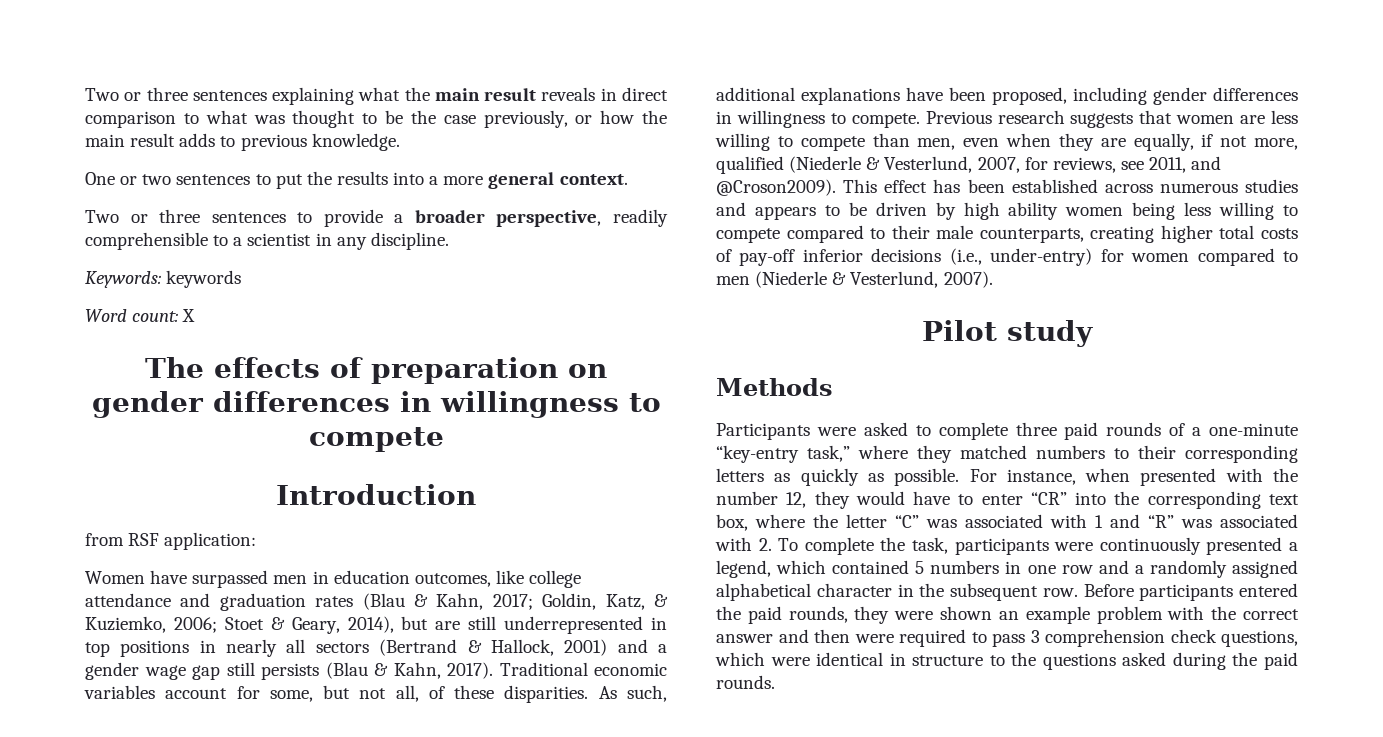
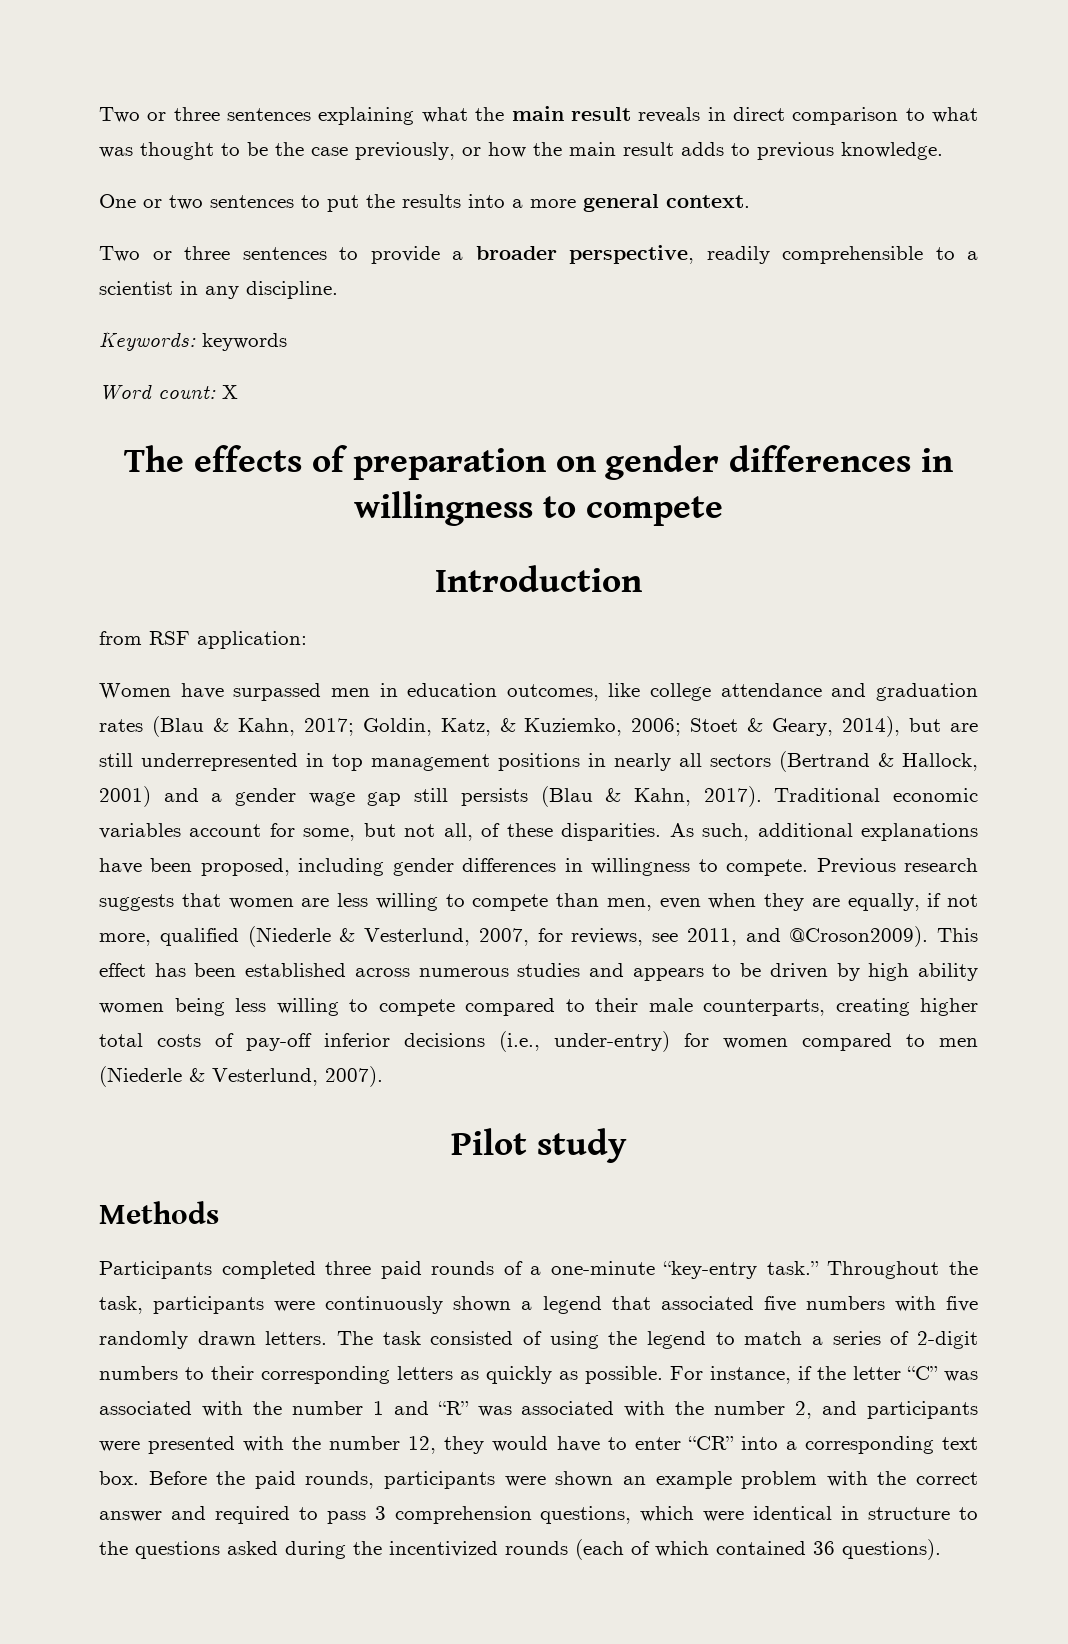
- Women have surpassed men in education outcomes, like college attendance and graduation rates (Blau & Kahn, 2017; Goldin, Katz, & Kuziemko, 2006; Stoet & Geary, 2014), but are still underrepresented in top positions in nearly all sectors (Bertrand & Hallock, 2001) and a gender wage gap still persists (Blau & Kahn, 2017).
+ Women have surpassed men in education outcomes, like college attendance and graduation rates (Blau & Kahn, 2017; Goldin, Katz, & Kuziemko, 2006; Stoet & Geary, 2014), but are still underrepresented in top management positions in nearly all sectors (Bertrand & Hallock, 2001) and a gender wage gap still persists (Blau & Kahn, 2017).
- Participants were asked to complete three paid rounds of a one-minute “key-entry task,” where they matched numbers to their corresponding letters as quickly as possible.
+ Participants completed three paid rounds of a one-minute “key-entry task.” Throughout the task, participants were continuously shown a legend that associated five numbers with five randomly drawn letters. The task consisted of using the legend to match a series of 2-digit numbers to their corresponding letters as quickly as possible.
- For instance, when presented with the number 12, they would have to enter “CR” into the corresponding text box, where the letter “C” was associated with 1 and “R” was associated with 2. To complete the task, participants were continuously presented a legend, which contained 5 numbers in one row and a randomly assigned alphabetical character in the subsequent row. Before participants entered the paid rounds, they were shown an example problem with the correct answer and then were required to pass 3 comprehension check questions, which were identical in structure to the questions asked during the paid rounds.
+ For instance, if the letter “C” was associated with the number 1 and “R” was associated with the number 2, and participants were presented with the number 12, they would have to enter “CR” into a corresponding text box. Before the paid rounds, participants were shown an example problem with the correct answer and required to pass 3 comprehension questions, which were identical in structure to the questions asked during the incentivized rounds (each of which contained 36 questions).

